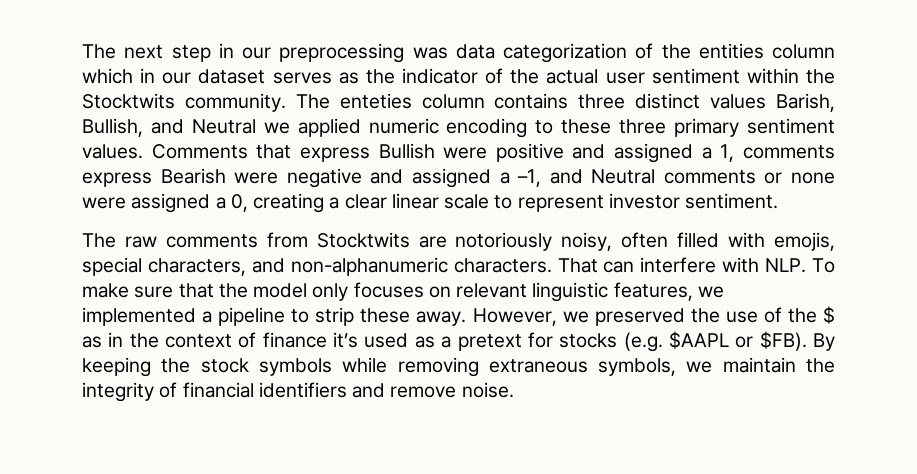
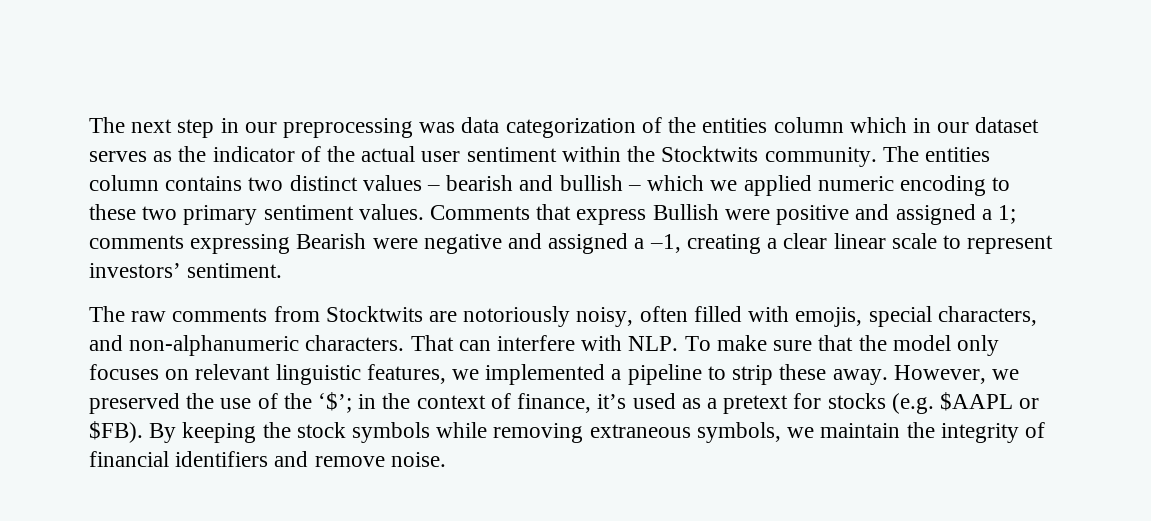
- The enteties column contains three distinct values Barish, Bullish, and Neutral we applied numeric encoding to these three primary sentiment values.
+ The entities column contains two distinct values – bearish and bullish – which we applied numeric encoding to these two primary sentiment values.
- Comments that express Bullish were positive and assigned a 1, comments express Bearish were negative and assigned a –1, and Neutral comments or none were assigned a 0, creating a clear linear scale to represent investor sentiment.
+ Comments that express Bullish were positive and assigned a 1; comments expressing Bearish were negative and assigned a –1, creating a clear linear scale to represent investors’ sentiment.
- However, we preserved the use of the $ as in the context of finance it’s used as a pretext for stocks (e.g. $AAPL or $FB).
+ However, we preserved the use of the ‘$’; in the context of finance, it’s used as a pretext for stocks (e.g. $AAPL or $FB).

